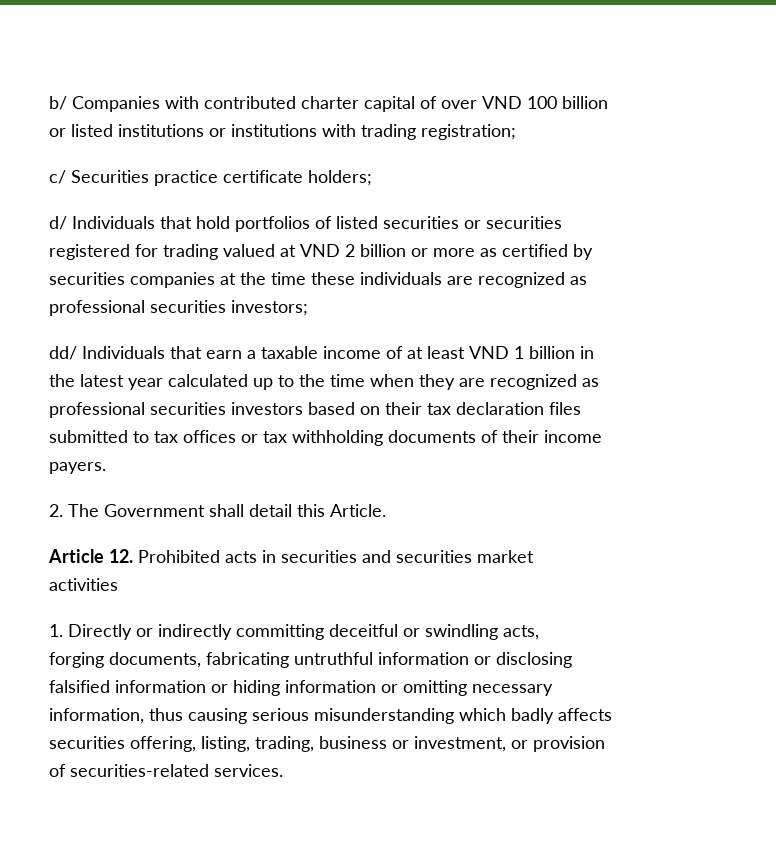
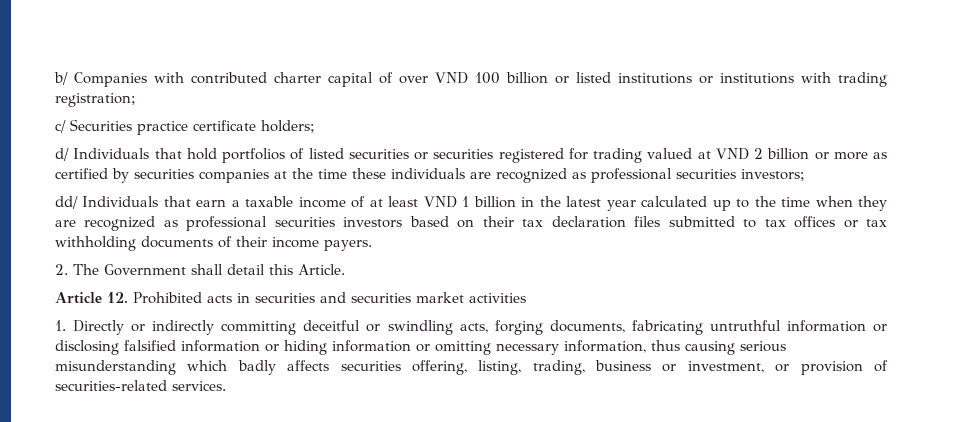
- b/ Companies with contributed charter capital of over VND 100 billion
- or listed institutions or institutions with trading registration;
+ b/ Companies with contributed charter capital of over VND 100 billion or listed institutions or institutions with trading registration;
- d/ Individuals that hold portfolios of listed securities or securities
- registered for trading valued at VND 2 billion or more as certified by
- securities companies at the time these individuals are recognized as
- professional securities investors;
+ d/ Individuals that hold portfolios of listed securities or securities registered for trading valued at VND 2 billion or more as certified by securities companies at the time these individuals are recognized as professional securities investors;
- dd/ Individuals that earn a taxable income of at least VND 1 billion in
- the latest year calculated up to the time when they are recognized as
- professional securities investors based on their tax declaration files
- submitted to tax offices or tax withholding documents of their income
- payers.
+ dd/ Individuals that earn a taxable income of at least VND 1 billion in the latest year calculated up to the time when they are recognized as professional securities investors based on their tax declaration files submitted to tax offices or tax withholding documents of their income payers.
- Article 12. Prohibited acts in securities and securities market
- activities
+ Article 12. Prohibited acts in securities and securities market activities
- 1. Directly or indirectly committing deceitful or swindling acts,
- forging documents, fabricating untruthful information or disclosing
- falsified information or hiding information or omitting necessary
- information, thus causing serious misunderstanding which badly affects
- securities offering, listing, trading, business or investment, or provision
- of securities-related services.
+ 1. Directly or indirectly committing deceitful or swindling acts, forging documents, fabricating untruthful information or disclosing falsified information or hiding information or omitting necessary information, thus causing serious misunderstanding which badly affects securities offering, listing, trading, business or investment, or provision of securities-related services.

